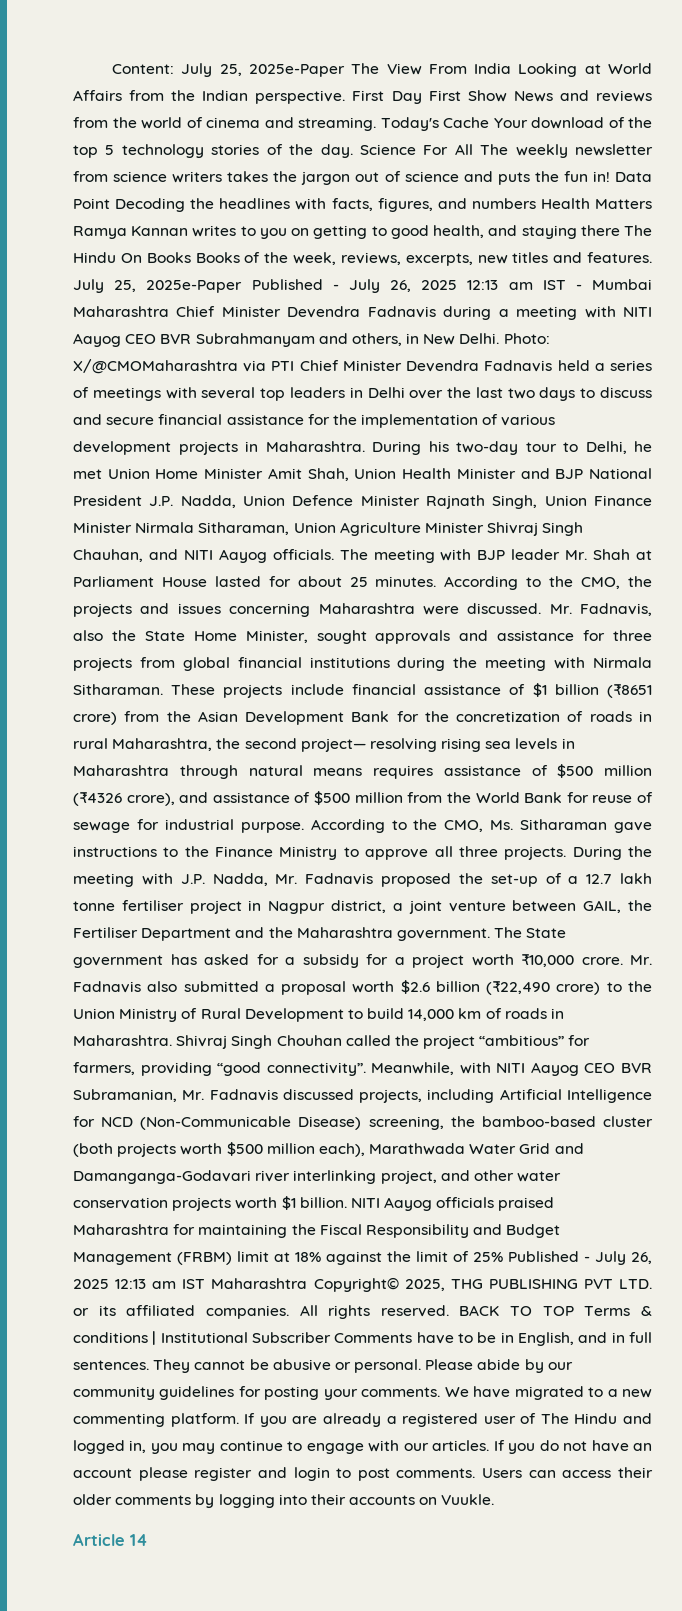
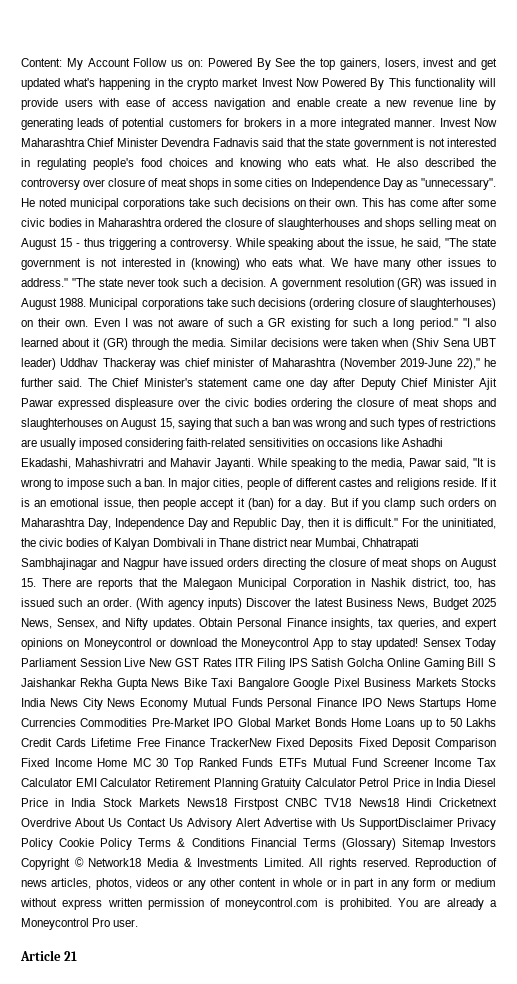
- Content: July 25, 2025e-Paper The View From India Looking at World Affairs from the Indian perspective. First Day First Show News and reviews from the world of cinema and streaming. Today's Cache Your download of the top 5 technology stories of the day. Science For All The weekly newsletter from science writers takes the jargon out of science and puts the fun in! Data Point Decoding the headlines with facts, figures, and numbers Health Matters Ramya Kannan writes to you on getting to good health, and staying there The Hindu On Books Books of the week, reviews, excerpts, new titles and features. July 25, 2025e-Paper Published - July 26, 2025 12:13 am IST - Mumbai Maharashtra Chief Minister Devendra Fadnavis during a meeting with NITI Aayog CEO BVR Subrahmanyam and others, in New Delhi. Photo: X/@CMOMaharashtra via PTI Chief Minister Devendra Fadnavis held a series of meetings with several top leaders in Delhi over the last two days to discuss and secure financial assistance for the implementation of various development projects in Maharashtra. During his two-day tour to Delhi, he met Union Home Minister Amit Shah, Union Health Minister and BJP National President J.P. Nadda, Union Defence Minister Rajnath Singh, Union Finance Minister Nirmala Sitharaman, Union Agriculture Minister Shivraj Singh Chauhan, and NITI Aayog officials. The meeting with BJP leader Mr. Shah at Parliament House lasted for about 25 minutes. According to the CMO, the projects and issues concerning Maharashtra were discussed. Mr. Fadnavis, also the State Home Minister, sought approvals and assistance for three projects from global financial institutions during the meeting with Nirmala Sitharaman. These projects include financial assistance of $1 billion (₹8651 crore) from the Asian Development Bank for the concretization of roads in rural Maharashtra, the second project— resolving rising sea levels in Maharashtra through natural means requires assistance of $500 million (₹4326 crore), and assistance of $500 million from the World Bank for reuse of sewage for industrial purpose. According to the CMO, Ms. Sitharaman gave instructions to the Finance Ministry to approve all three projects. During the meeting with J.P. Nadda, Mr. Fadnavis proposed the set-up of a 12.7 lakh tonne fertiliser project in Nagpur district, a joint venture between GAIL, the Fertiliser Department and the Maharashtra government. The State government has asked for a subsidy for a project worth ₹10,000 crore. Mr. Fadnavis also submitted a proposal worth $2.6 billion (₹22,490 crore) to the Union Ministry of Rural Development to build 14,000 km of roads in Maharashtra. Shivraj Singh Chouhan called the project “ambitious” for farmers, providing “good connectivity”. Meanwhile, with NITI Aayog CEO BVR Subramanian, Mr. Fadnavis discussed projects, including Artificial Intelligence for NCD (Non-Communicable Disease) screening, the bamboo-based cluster (both projects worth $500 million each), Marathwada Water Grid and Damanganga-Godavari river interlinking project, and other water conservation projects worth $1 billion. NITI Aayog officials praised Maharashtra for maintaining the Fiscal Responsibility and Budget Management (FRBM) limit at 18% against the limit of 25% Published - July 26, 2025 12:13 am IST Maharashtra Copyright© 2025, THG PUBLISHING PVT LTD. or its affiliated companies. All rights reserved. BACK TO TOP Terms & conditions | Institutional Subscriber Comments have to be in English, and in full sentences. They cannot be abusive or personal. Please abide by our community guidelines for posting your comments. We have migrated to a new commenting platform. If you are already a registered user of The Hindu and logged in, you may continue to engage with our articles. If you do not have an account please register and login to post comments. Users can access their older comments by logging into their accounts on Vuukle.
+ Content: My Account Follow us on: Powered By See the top gainers, losers, invest and get updated what's happening in the crypto market Invest Now Powered By This functionality will provide users with ease of access navigation and enable create a new revenue line by generating leads of potential customers for brokers in a more integrated manner. Invest Now Maharashtra Chief Minister Devendra Fadnavis said that the state government is not interested in regulating people's food choices and knowing who eats what. He also described the controversy over closure of meat shops in some cities on Independence Day as "unnecessary". He noted municipal corporations take such decisions on their own. This has come after some civic bodies in Maharashtra ordered the closure of slaughterhouses and shops selling meat on August 15 - thus triggering a controversy. While speaking about the issue, he said, "The state government is not interested in (knowing) who eats what. We have many other issues to address." "The state never took such a decision. A government resolution (GR) was issued in August 1988. Municipal corporations take such decisions (ordering closure of slaughterhouses) on their own. Even I was not aware of such a GR existing for such a long period." "I also learned about it (GR) through the media. Similar decisions were taken when (Shiv Sena UBT leader) Uddhav Thackeray was chief minister of Maharashtra (November 2019-June 22)," he further said. The Chief Minister's statement came one day after Deputy Chief Minister Ajit Pawar expressed displeasure over the civic bodies ordering the closure of meat shops and slaughterhouses on August 15, saying that such a ban was wrong and such types of restrictions are usually imposed considering faith-related sensitivities on occasions like Ashadhi Ekadashi, Mahashivratri and Mahavir Jayanti. While speaking to the media, Pawar said, "It is wrong to impose such a ban. In major cities, people of different castes and religions reside. If it is an emotional issue, then people accept it (ban) for a day. But if you clamp such orders on Maharashtra Day, Independence Day and Republic Day, then it is difficult." For the uninitiated, the civic bodies of Kalyan Dombivali in Thane district near Mumbai, Chhatrapati Sambhajinagar and Nagpur have issued orders directing the closure of meat shops on August 15. There are reports that the Malegaon Municipal Corporation in Nashik district, too, has issued such an order. (With agency inputs) Discover the latest Business News, Budget 2025 News, Sensex, and Nifty updates. Obtain Personal Finance insights, tax queries, and expert opinions on Moneycontrol or download the Moneycontrol App to stay updated! Sensex Today Parliament Session Live New GST Rates ITR Filing IPS Satish Golcha Online Gaming Bill S Jaishankar Rekha Gupta News Bike Taxi Bangalore Google Pixel Business Markets Stocks India News City News Economy Mutual Funds Personal Finance IPO News Startups Home Currencies Commodities Pre-Market IPO Global Market Bonds Home Loans up to 50 Lakhs Credit Cards Lifetime Free Finance TrackerNew Fixed Deposits Fixed Deposit Comparison Fixed Income Home MC 30 Top Ranked Funds ETFs Mutual Fund Screener Income Tax Calculator EMI Calculator Retirement Planning Gratuity Calculator Petrol Price in India Diesel Price in India Stock Markets News18 Firstpost CNBC TV18 News18 Hindi Cricketnext Overdrive About Us Contact Us Advisory Alert Advertise with Us SupportDisclaimer Privacy Policy Cookie Policy Terms & Conditions Financial Terms (Glossary) Sitemap Investors Copyright © Network18 Media & Investments Limited. All rights reserved. Reproduction of news articles, photos, videos or any other content in whole or in part in any form or medium without express written permission of moneycontrol.com is prohibited. You are already a Moneycontrol Pro user.
- Article 14
+ Article 21

